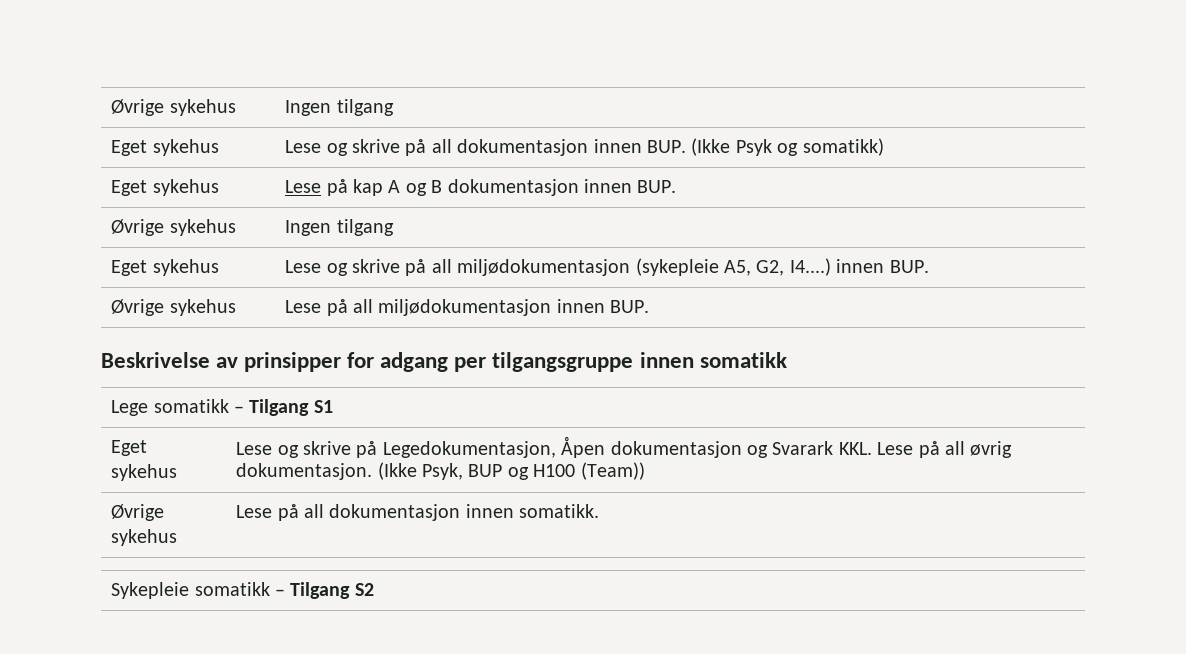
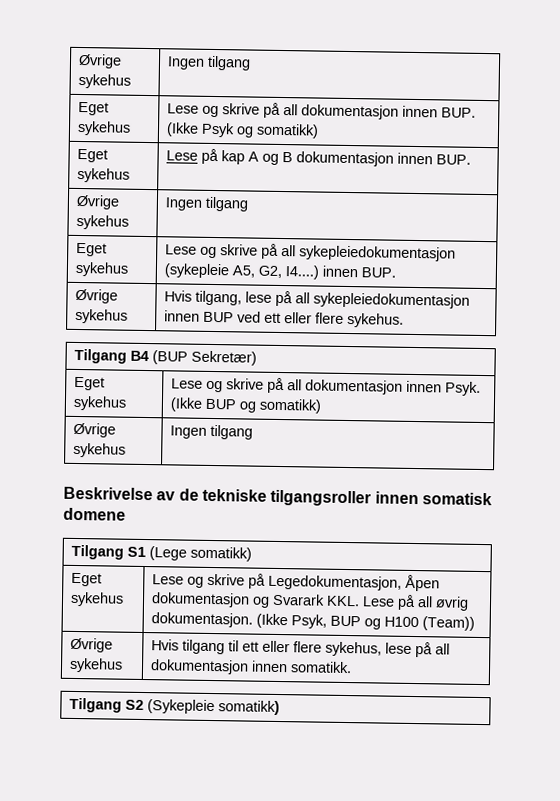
- Eget sykehus | Lese og skrive på all miljødokumentasjon (sykepleie A5, G2, I4....) innen BUP.
+ Eget sykehus | Lese og skrive på all sykepleiedokumentasjon (sykepleie A5, G2, I4....) innen BUP.
- Øvrige sykehus | Lese på all miljødokumentasjon innen BUP.
- Beskrivelse av prinsipper for adgang per tilgangsgruppe innen somatikk
- Lege somatikk – Tilgang S1
+ Øvrige sykehus | Hvis tilgang, lese på all sykepleiedokumentasjon innen BUP ved ett eller flere sykehus.
+ Tilgang B4 (BUP Sekretær)
+ Eget sykehus | Lese og skrive på all dokumentasjon innen Psyk. (Ikke BUP og somatikk)
+ Øvrige sykehus | Ingen tilgang
+ Beskrivelse av de tekniske tilgangsroller innen somatisk domene
+ Tilgang S1 (Lege somatikk)
- Øvrige sykehus | Lese på all dokumentasjon innen somatikk.
+ Øvrige sykehus | Hvis tilgang til ett eller flere sykehus, lese på all dokumentasjon innen somatikk.
- Sykepleie somatikk – Tilgang S2
+ Tilgang S2 (Sykepleie somatikk)

